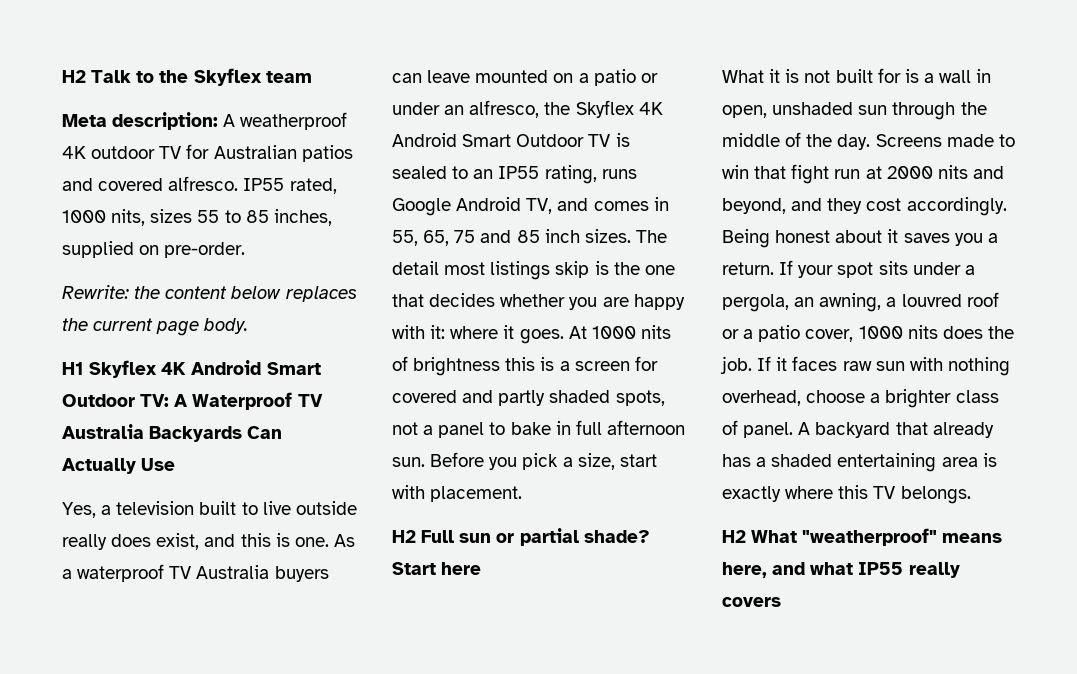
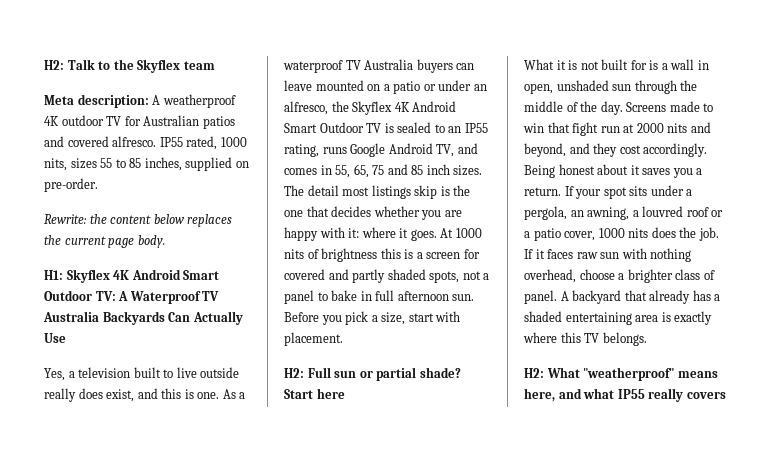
- H2 Talk to the Skyflex team
+ H2: Talk to the Skyflex team
- H1 Skyflex 4K Android Smart Outdoor TV: A Waterproof TV Australia Backyards Can Actually Use
+ H1: Skyflex 4K Android Smart Outdoor TV: A Waterproof TV Australia Backyards Can Actually Use
- H2 Full sun or partial shade?
+ H2: Full sun or partial shade?
- H2 What "weatherproof" means here, and what IP55 really covers
+ H2: What "weatherproof" means here, and what IP55 really covers

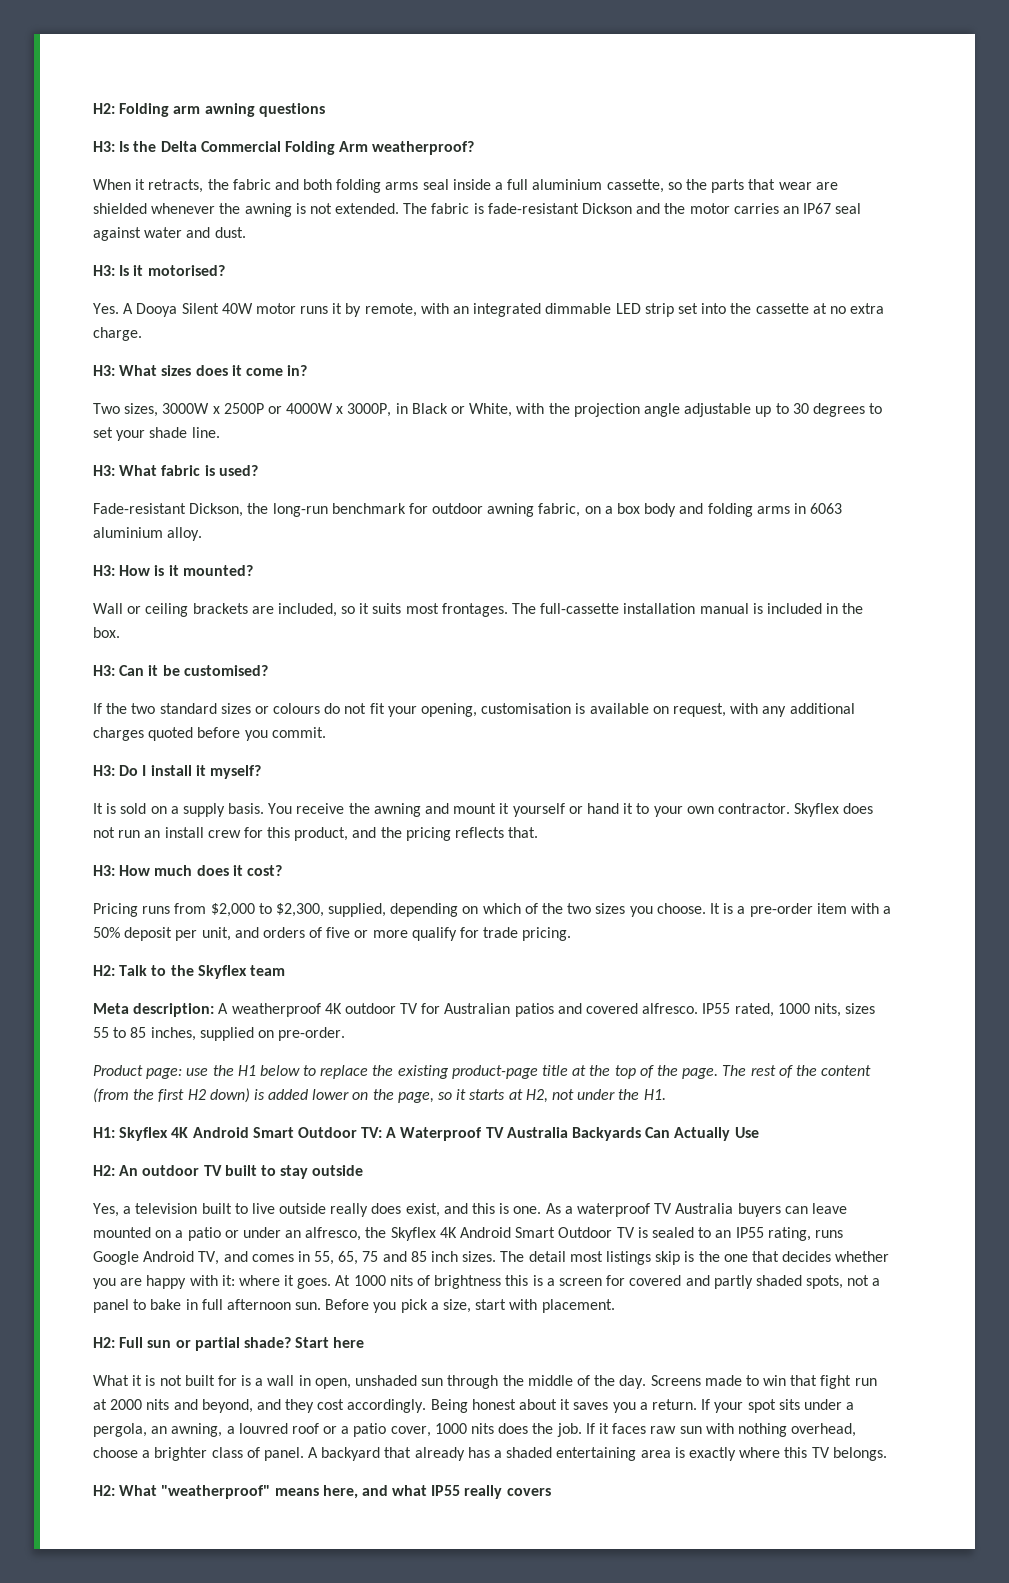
+ H2: Folding arm awning questions
+ H3: Is the Delta Commercial Folding Arm weatherproof?
+ When it retracts, the fabric and both folding arms seal inside a full aluminium cassette, so the parts that wear are shielded whenever the awning is not extended. The fabric is fade-resistant Dickson and the motor carries an IP67 seal against water and dust.
+ H3: Is it motorised?
+ Yes. A Dooya Silent 40W motor runs it by remote, with an integrated dimmable LED strip set into the cassette at no extra charge.
+ H3: What sizes does it come in?
+ Two sizes, 3000W x 2500P or 4000W x 3000P, in Black or White, with the projection angle adjustable up to 30 degrees to set your shade line.
+ H3: What fabric is used?
+ Fade-resistant Dickson, the long-run benchmark for outdoor awning fabric, on a box body and folding arms in 6063 aluminium alloy.
+ H3: How is it mounted?
+ Wall or ceiling brackets are included, so it suits most frontages. The full-cassette installation manual is included in the box.
+ H3: Can it be customised?
+ If the two standard sizes or colours do not fit your opening, customisation is available on request, with any additional charges quoted before you commit.
+ H3: Do I install it myself?
+ It is sold on a supply basis. You receive the awning and mount it yourself or hand it to your own contractor. Skyflex does not run an install crew for this product, and the pricing reflects that.
+ H3: How much does it cost?
+ Pricing runs from $2,000 to $2,300, supplied, depending on which of the two sizes you choose. It is a pre-order item with a 50% deposit per unit, and orders of five or more qualify for trade pricing.
- Rewrite: the content below replaces the current page body.
+ Product page: use the H1 below to replace the existing product-page title at the top of the page. The rest of the content (from the first H2 down) is added lower on the page, so it starts at H2, not under the H1.
+ H2: An outdoor TV built to stay outside

